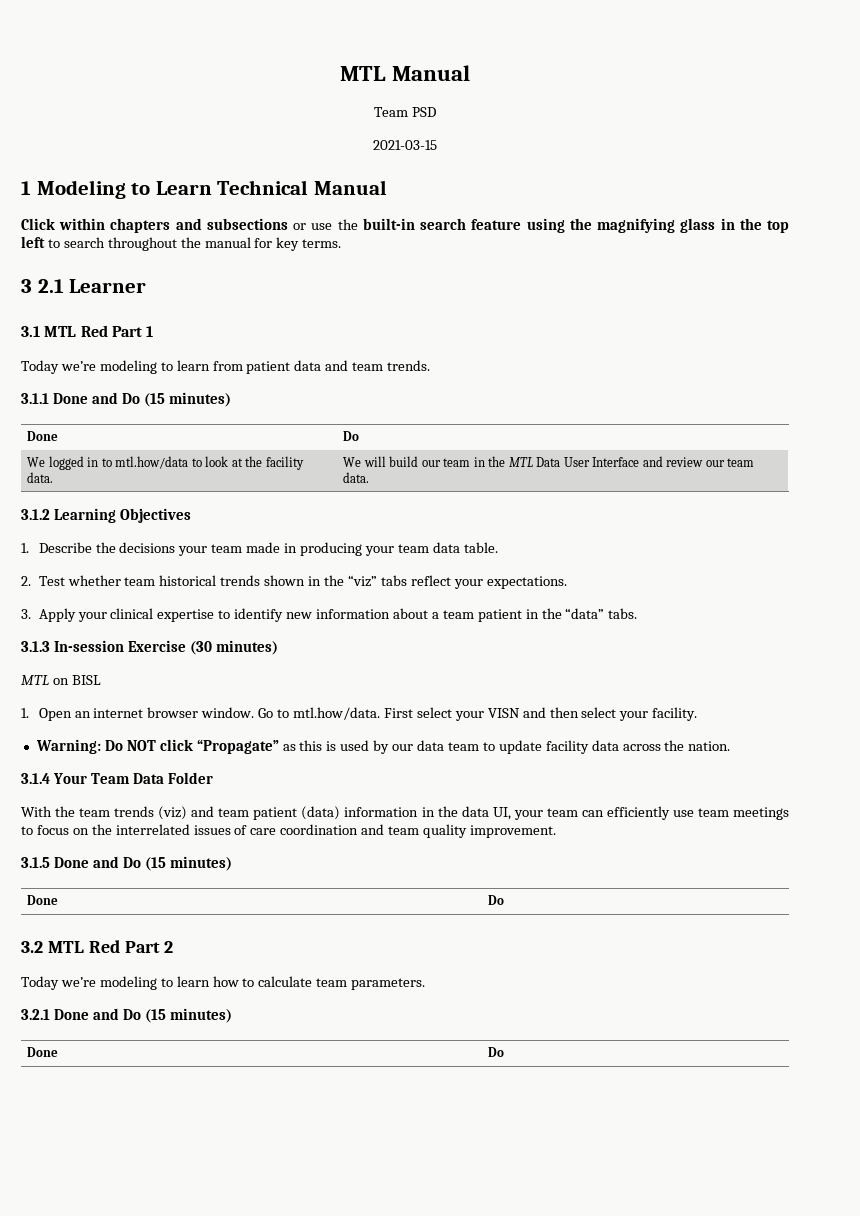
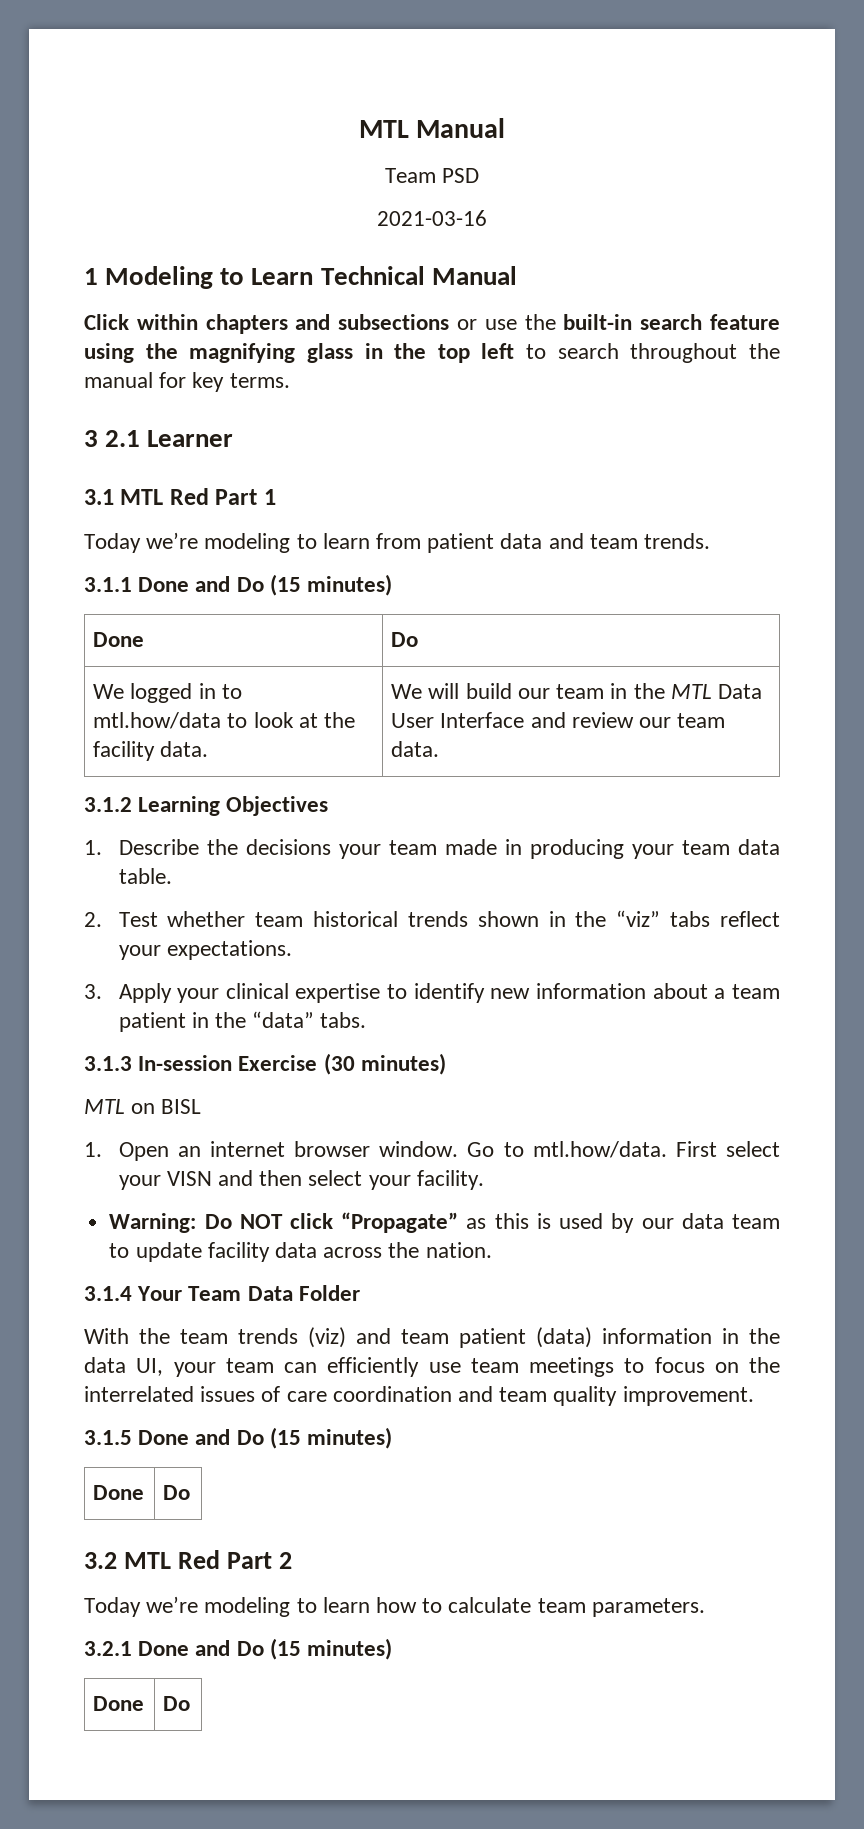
- 2021-03-15
+ 2021-03-16

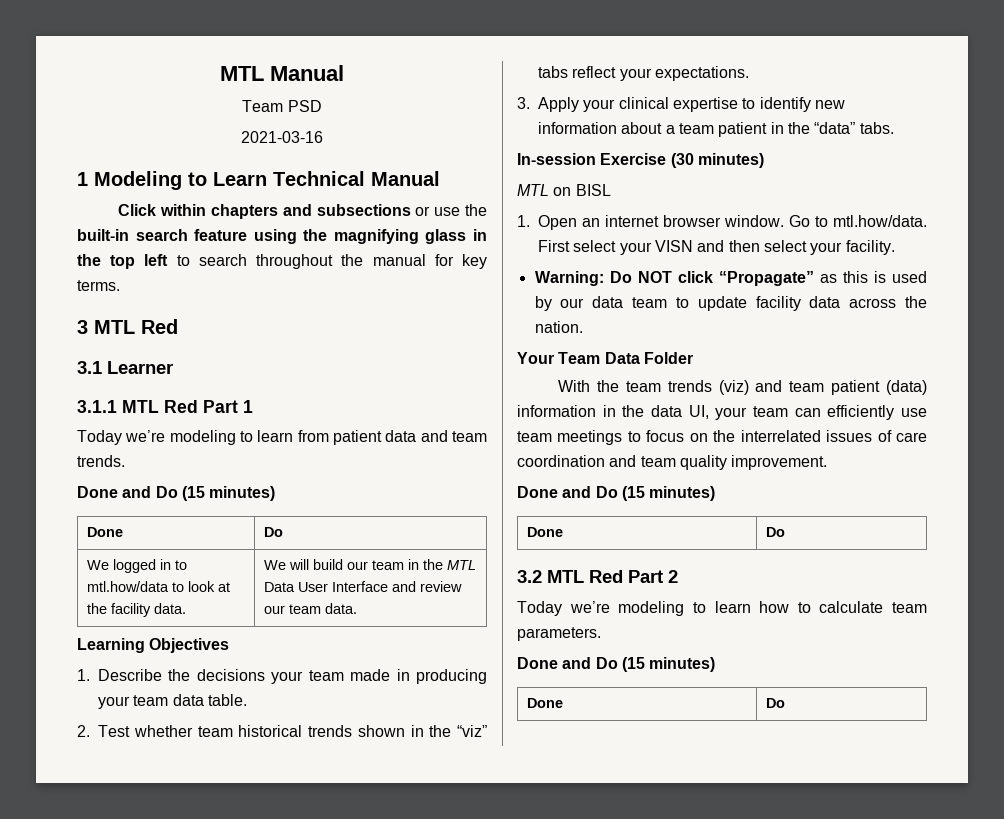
- 3 2.1 Learner
+ 3 MTL Red
+ 3.1 Learner
- 3.1 MTL Red Part 1
+ 3.1.1 MTL Red Part 1
  Today we’re modeling to learn from patient data and team trends.
- 3.1.1 Done and Do (15 minutes)
+ Done and Do (15 minutes)
- 3.1.2 Learning Objectives
+ Learning Objectives
- 3.1.3 In-session Exercise (30 minutes)
+ In-session Exercise (30 minutes)
- 3.1.4 Your Team Data Folder
+ Your Team Data Folder
  With the team trends (viz) and team patient (data) information in the data UI, your team can efficiently use team meetings to focus on the interrelated issues of care coordination and team quality improvement.
- 3.1.5 Done and Do (15 minutes)
+ Done and Do (15 minutes)
  Today we’re modeling to learn how to calculate team parameters.
- 3.2.1 Done and Do (15 minutes)
+ Done and Do (15 minutes)

